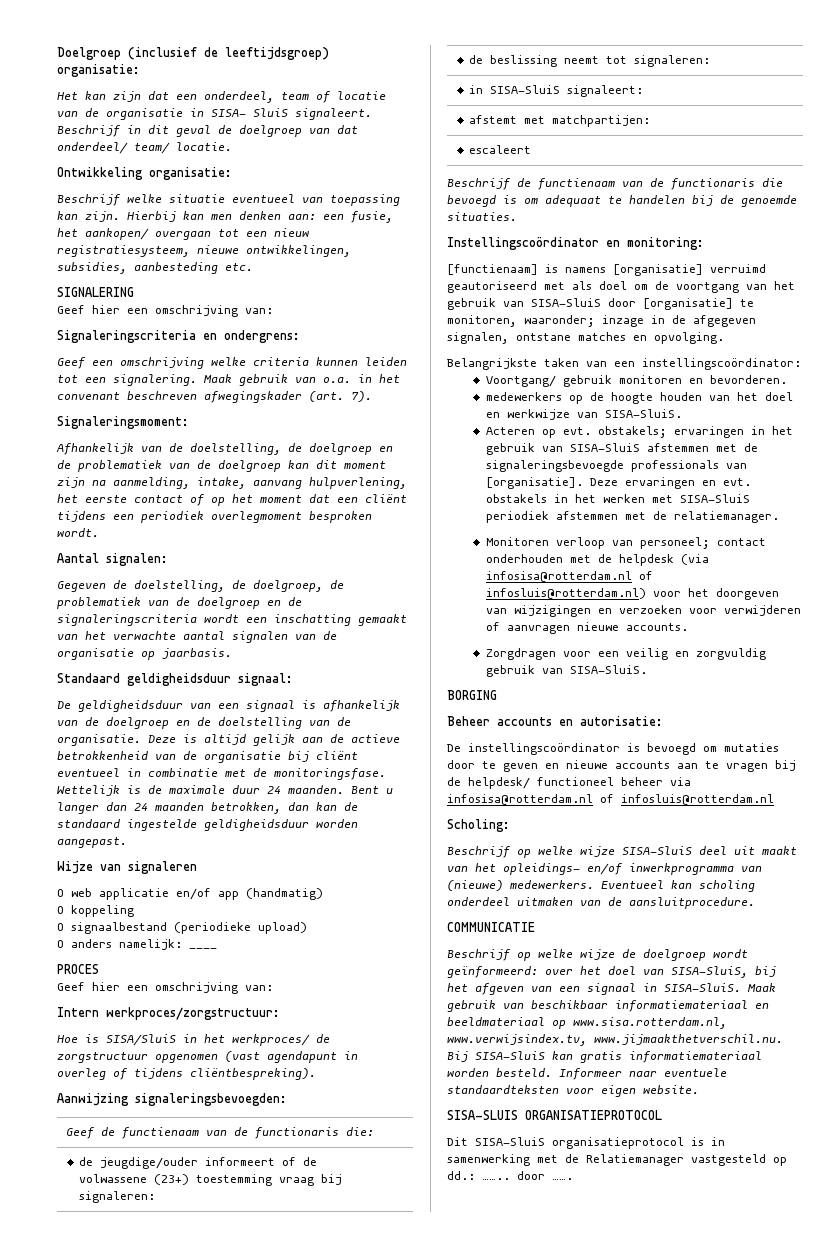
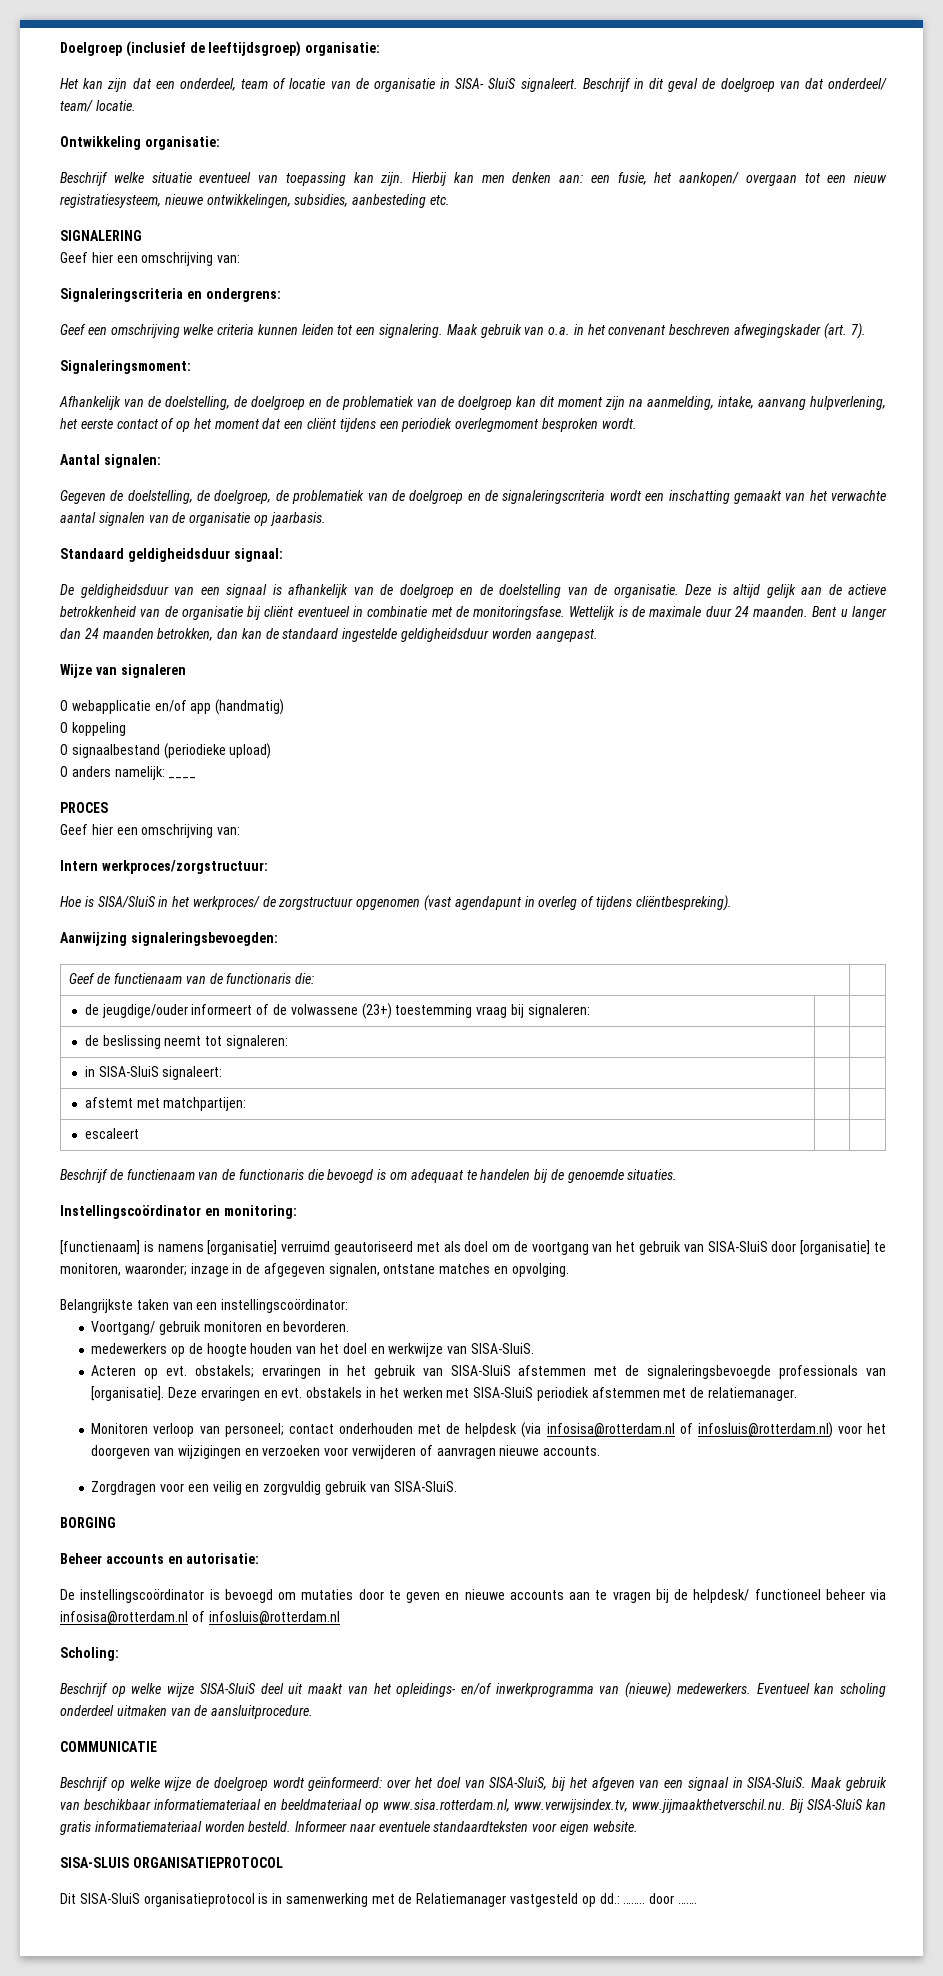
- O web applicatie en/of app (handmatig)
+ O webapplicatie en/of app (handmatig)

